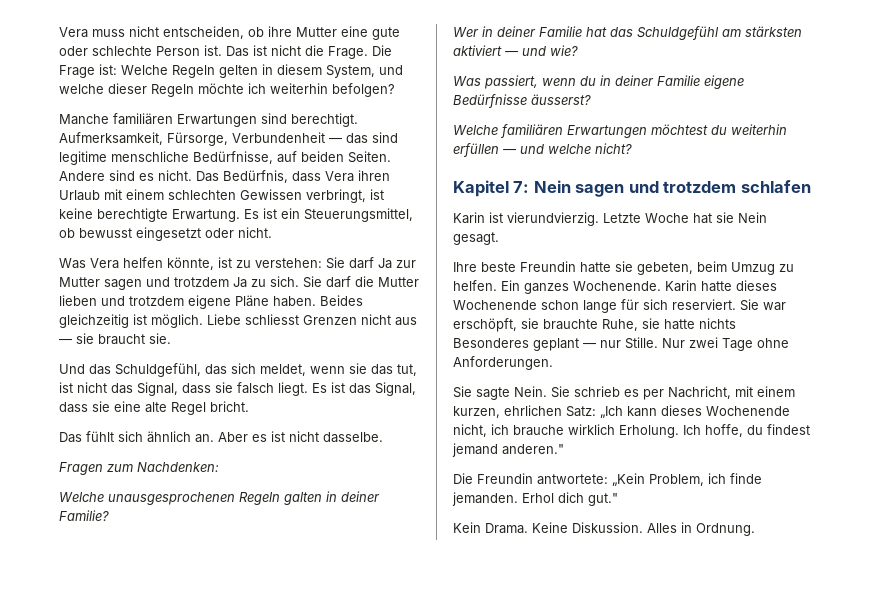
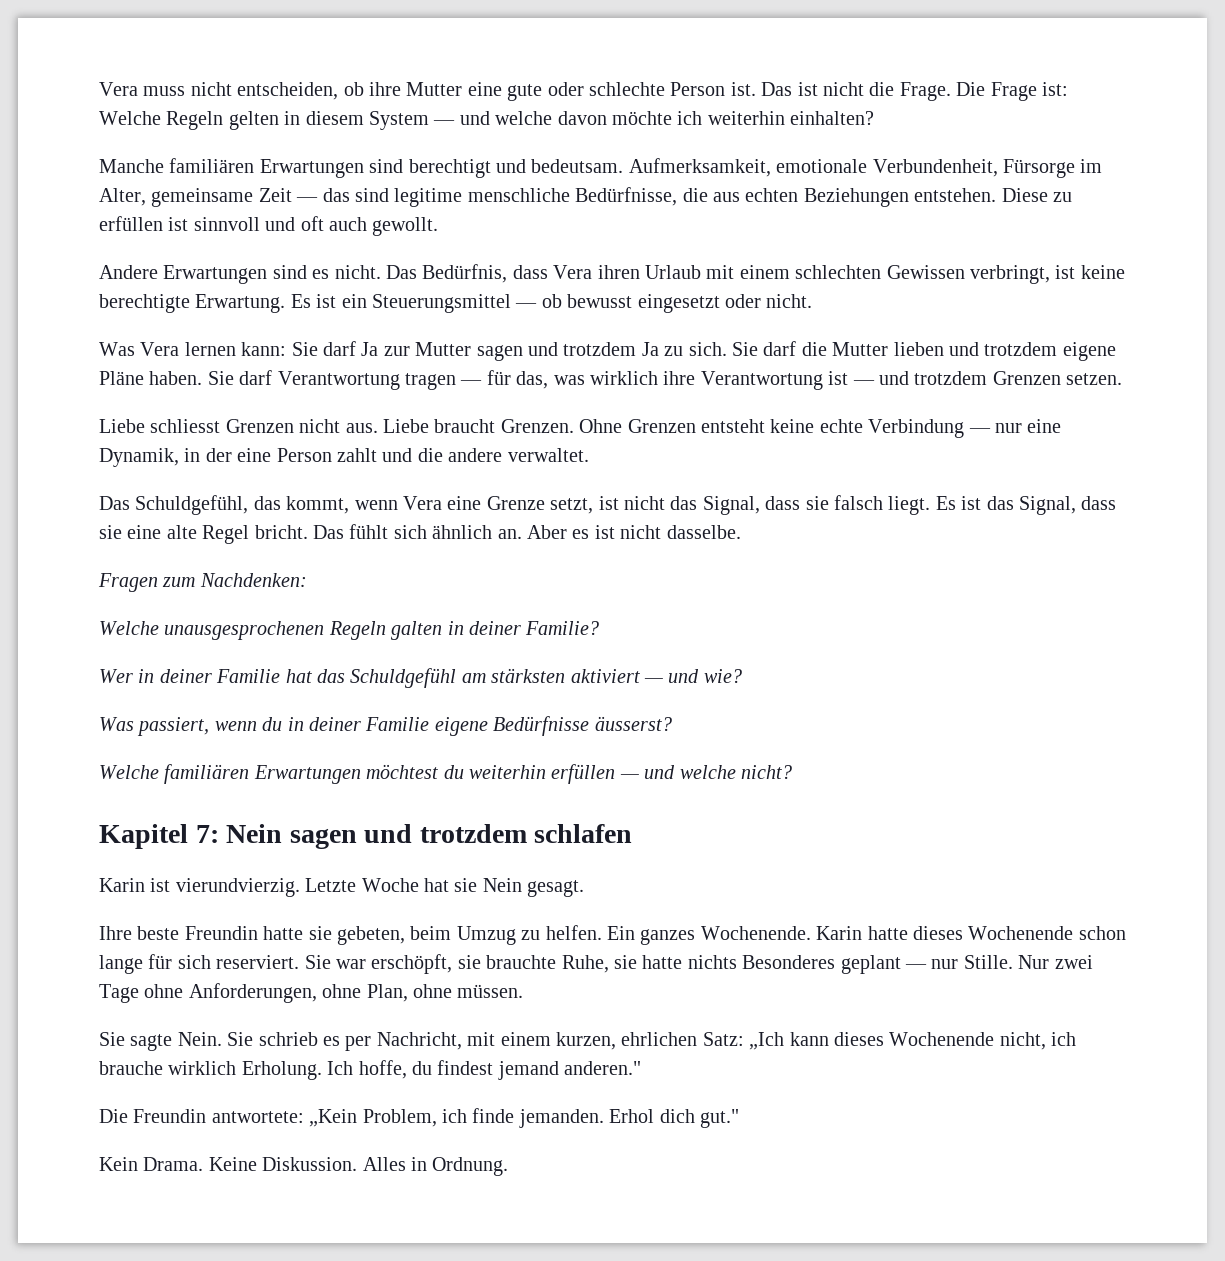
- Die Frage ist: Welche Regeln gelten in diesem System, und welche dieser Regeln möchte ich weiterhin befolgen?
+ Die Frage ist: Welche Regeln gelten in diesem System — und welche davon möchte ich weiterhin einhalten?
- Manche familiären Erwartungen sind berechtigt. Aufmerksamkeit, Fürsorge, Verbundenheit — das sind legitime menschliche Bedürfnisse, auf beiden Seiten. Andere sind es nicht.
+ Manche familiären Erwartungen sind berechtigt und bedeutsam. Aufmerksamkeit, emotionale Verbundenheit, Fürsorge im Alter, gemeinsame Zeit — das sind legitime menschliche Bedürfnisse, die aus echten Beziehungen entstehen. Diese zu erfüllen ist sinnvoll und oft auch gewollt.
+ Andere Erwartungen sind es nicht.
- Es ist ein Steuerungsmittel, ob bewusst eingesetzt oder nicht.
+ Es ist ein Steuerungsmittel — ob bewusst eingesetzt oder nicht.
- Was Vera helfen könnte, ist zu verstehen: Sie darf Ja zur Mutter sagen und trotzdem Ja zu sich.
+ Was Vera lernen kann: Sie darf Ja zur Mutter sagen und trotzdem Ja zu sich.
- Beides gleichzeitig ist möglich. Liebe schliesst Grenzen nicht aus — sie braucht sie.
- Und das Schuldgefühl, das sich meldet, wenn sie das tut, ist nicht das Signal, dass sie falsch liegt.
+ Sie darf Verantwortung tragen — für das, was wirklich ihre Verantwortung ist — und trotzdem Grenzen setzen.
+ Liebe schliesst Grenzen nicht aus. Liebe braucht Grenzen. Ohne Grenzen entsteht keine echte Verbindung — nur eine Dynamik, in der eine Person zahlt und die andere verwaltet.
+ Das Schuldgefühl, das kommt, wenn Vera eine Grenze setzt, ist nicht das Signal, dass sie falsch liegt.
- Es ist das Signal, dass sie eine alte Regel bricht.
- Das fühlt sich ähnlich an.
+ Es ist das Signal, dass sie eine alte Regel bricht. Das fühlt sich ähnlich an.
- Nur zwei Tage ohne Anforderungen.
+ Nur zwei Tage ohne Anforderungen, ohne Plan, ohne müssen.

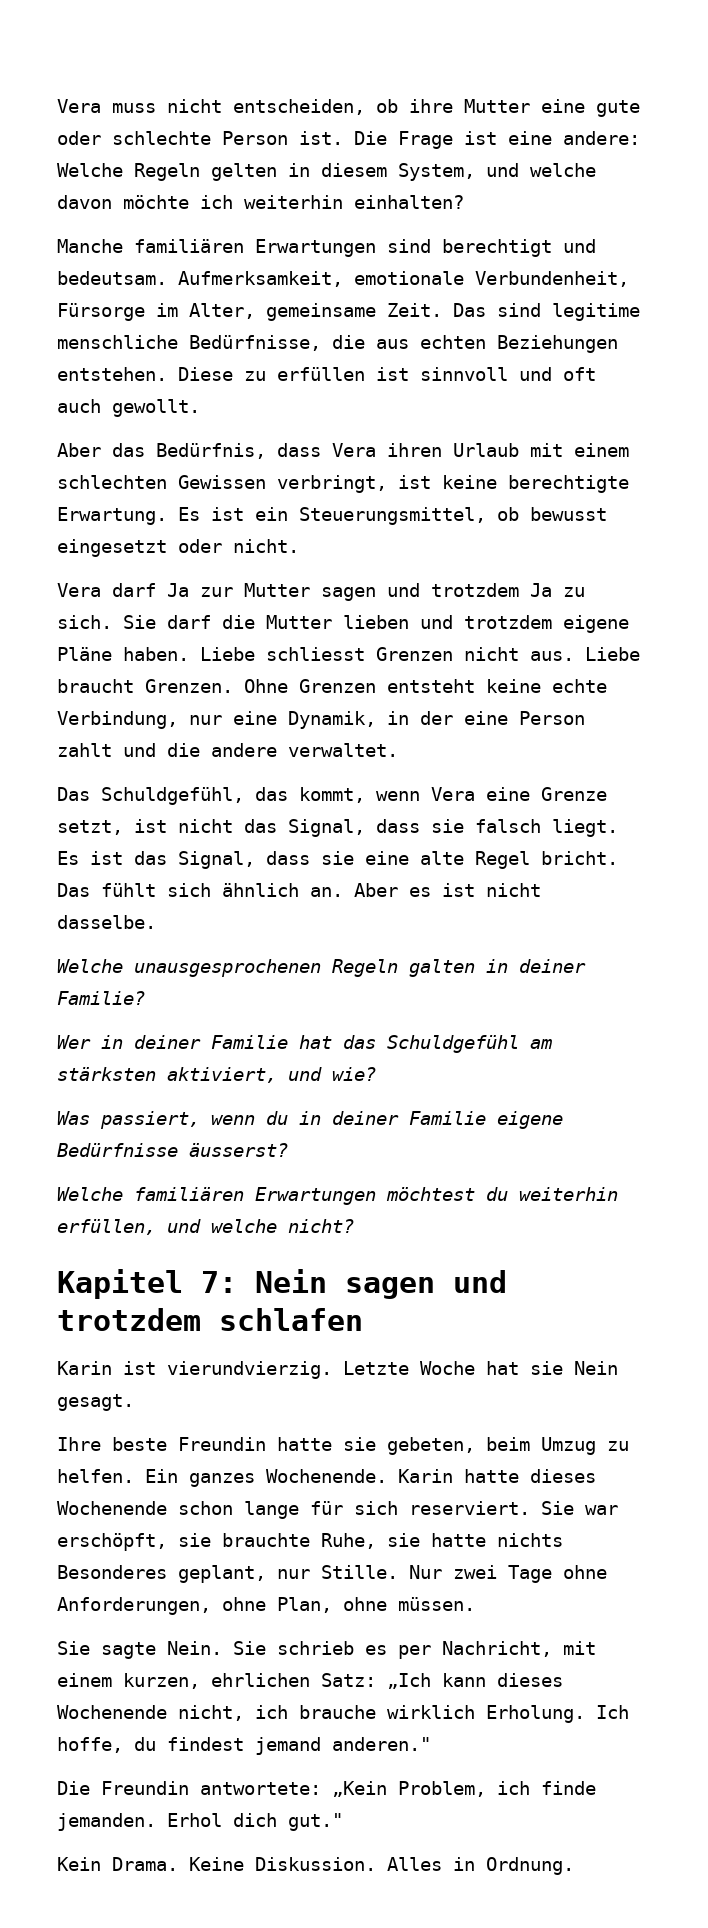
- Das ist nicht die Frage. Die Frage ist: Welche Regeln gelten in diesem System — und welche davon möchte ich weiterhin einhalten?
+ Die Frage ist eine andere: Welche Regeln gelten in diesem System, und welche davon möchte ich weiterhin einhalten?
- Aufmerksamkeit, emotionale Verbundenheit, Fürsorge im Alter, gemeinsame Zeit — das sind legitime menschliche Bedürfnisse, die aus echten Beziehungen entstehen.
+ Aufmerksamkeit, emotionale Verbundenheit, Fürsorge im Alter, gemeinsame Zeit. Das sind legitime menschliche Bedürfnisse, die aus echten Beziehungen entstehen.
- Andere Erwartungen sind es nicht. Das Bedürfnis, dass Vera ihren Urlaub mit einem schlechten Gewissen verbringt, ist keine berechtigte Erwartung.
+ Aber das Bedürfnis, dass Vera ihren Urlaub mit einem schlechten Gewissen verbringt, ist keine berechtigte Erwartung.
- Es ist ein Steuerungsmittel — ob bewusst eingesetzt oder nicht.
+ Es ist ein Steuerungsmittel, ob bewusst eingesetzt oder nicht.
- Was Vera lernen kann: Sie darf Ja zur Mutter sagen und trotzdem Ja zu sich.
+ Vera darf Ja zur Mutter sagen und trotzdem Ja zu sich.
- Sie darf die Mutter lieben und trotzdem eigene Pläne haben. Sie darf Verantwortung tragen — für das, was wirklich ihre Verantwortung ist — und trotzdem Grenzen setzen.
- Liebe schliesst Grenzen nicht aus.
+ Sie darf die Mutter lieben und trotzdem eigene Pläne haben. Liebe schliesst Grenzen nicht aus.
- Ohne Grenzen entsteht keine echte Verbindung — nur eine Dynamik, in der eine Person zahlt und die andere verwaltet.
+ Ohne Grenzen entsteht keine echte Verbindung, nur eine Dynamik, in der eine Person zahlt und die andere verwaltet.
- Fragen zum Nachdenken:
- Wer in deiner Familie hat das Schuldgefühl am stärksten aktiviert — und wie?
+ Wer in deiner Familie hat das Schuldgefühl am stärksten aktiviert, und wie?
- Welche familiären Erwartungen möchtest du weiterhin erfüllen — und welche nicht?
+ Welche familiären Erwartungen möchtest du weiterhin erfüllen, und welche nicht?
- Sie war erschöpft, sie brauchte Ruhe, sie hatte nichts Besonderes geplant — nur Stille.
+ Sie war erschöpft, sie brauchte Ruhe, sie hatte nichts Besonderes geplant, nur Stille.

